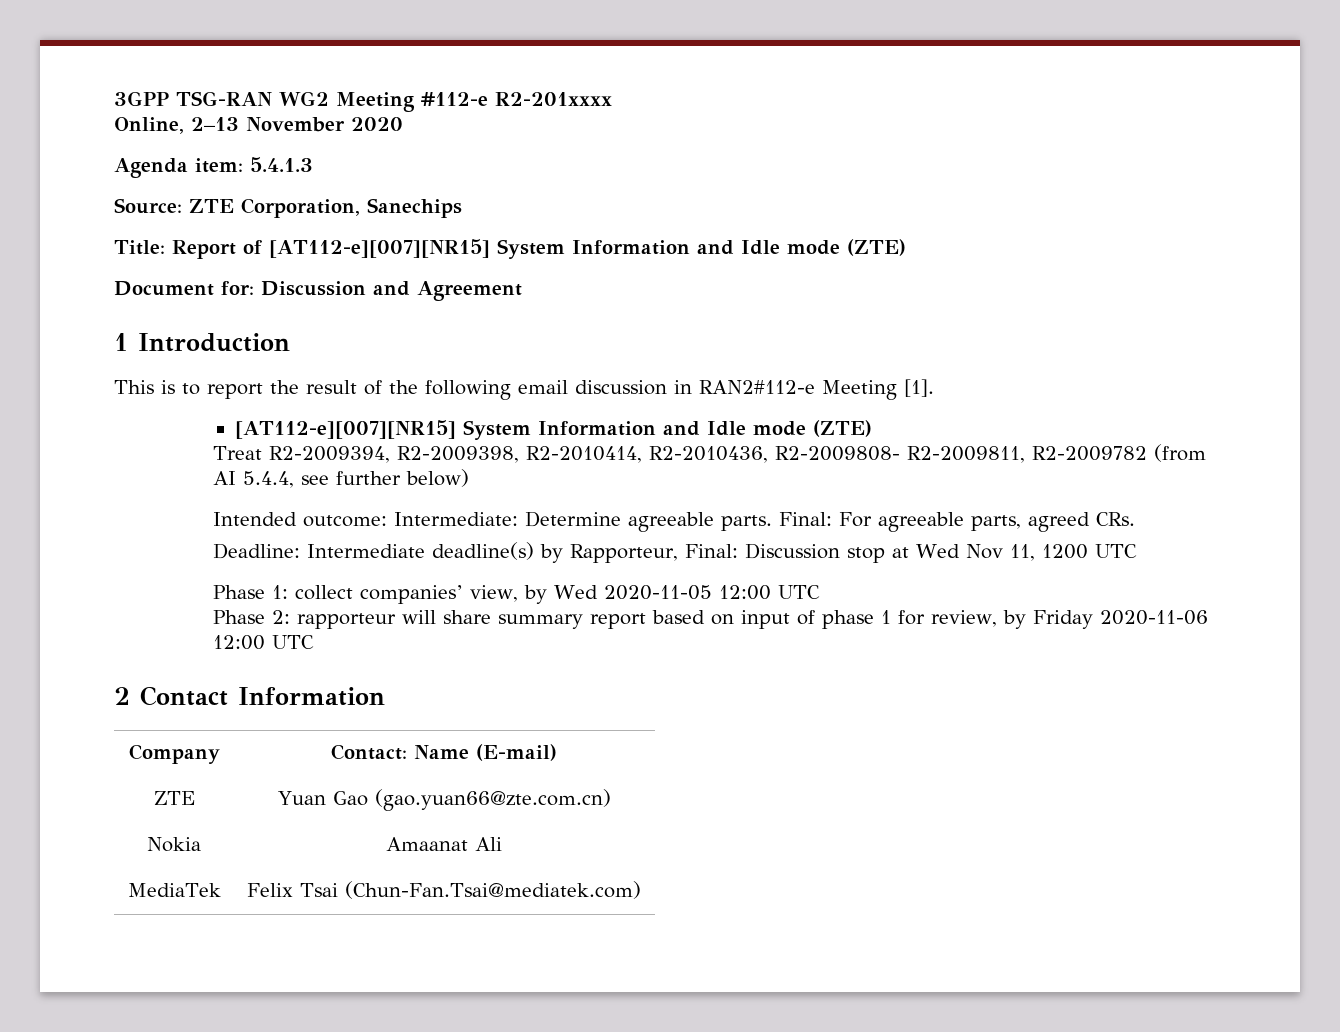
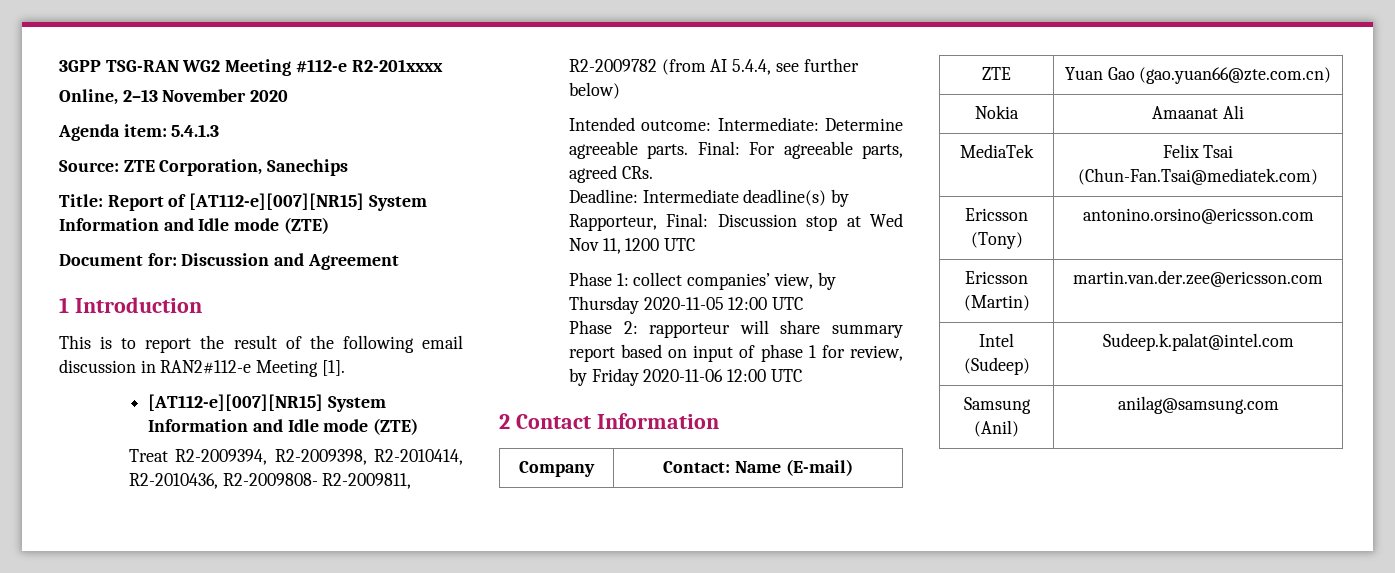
- Phase 1: collect companies’ view, by Wed 2020-11-05 12:00 UTC
+ Phase 1: collect companies’ view, by Thursday 2020-11-05 12:00 UTC
+ Ericsson (Tony) | antonino.orsino@ericsson.com
+ Ericsson (Martin) | martin.van.der.zee@ericsson.com
+ Intel (Sudeep) | Sudeep.k.palat@intel.com
+ Samsung (Anil) | anilag@samsung.com

